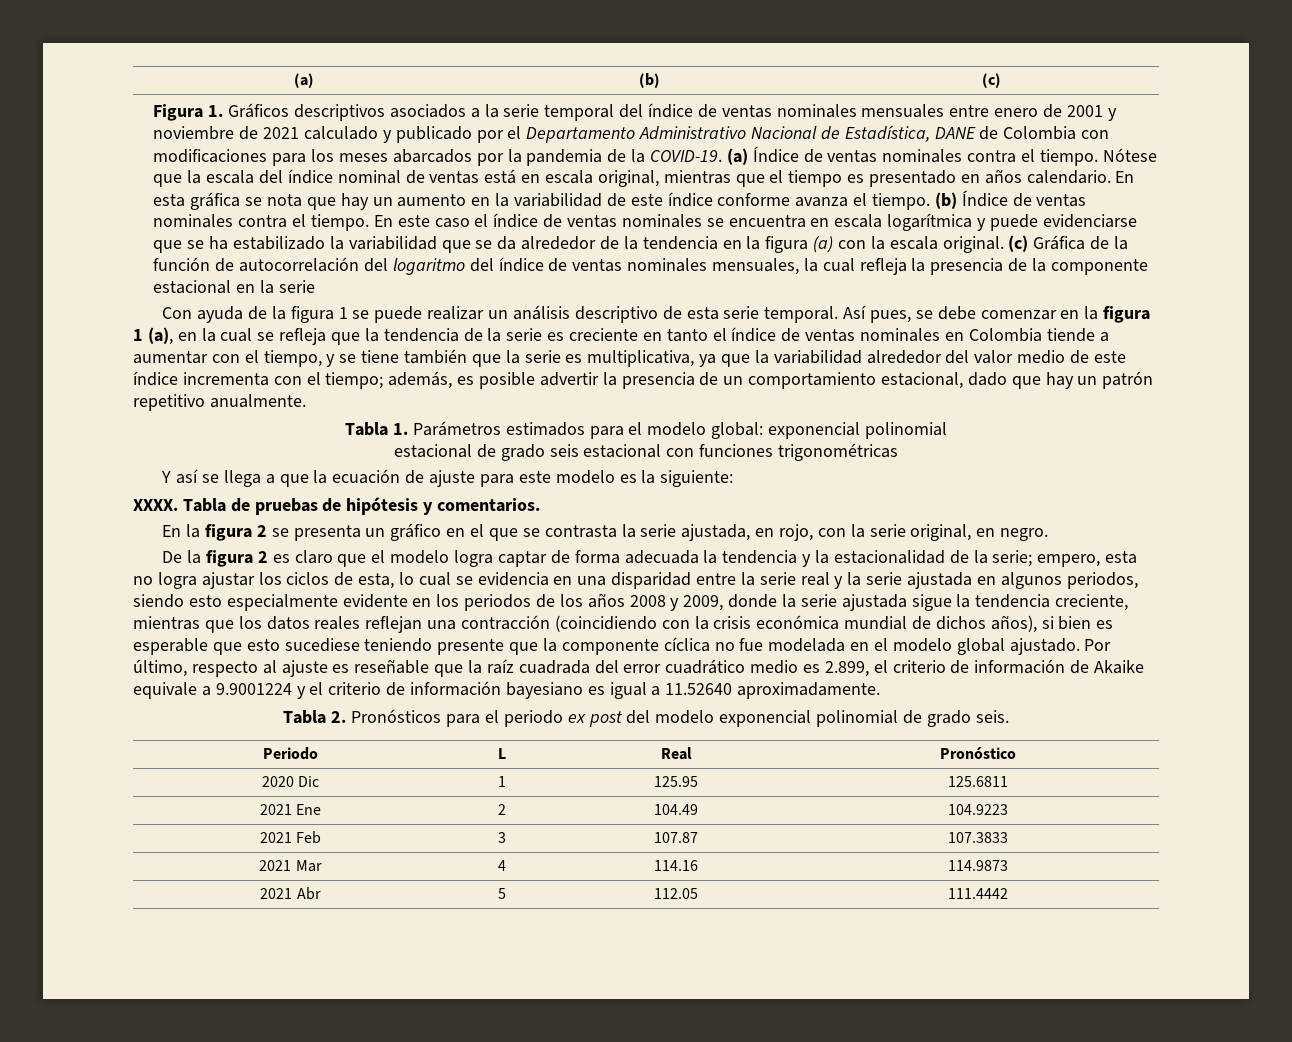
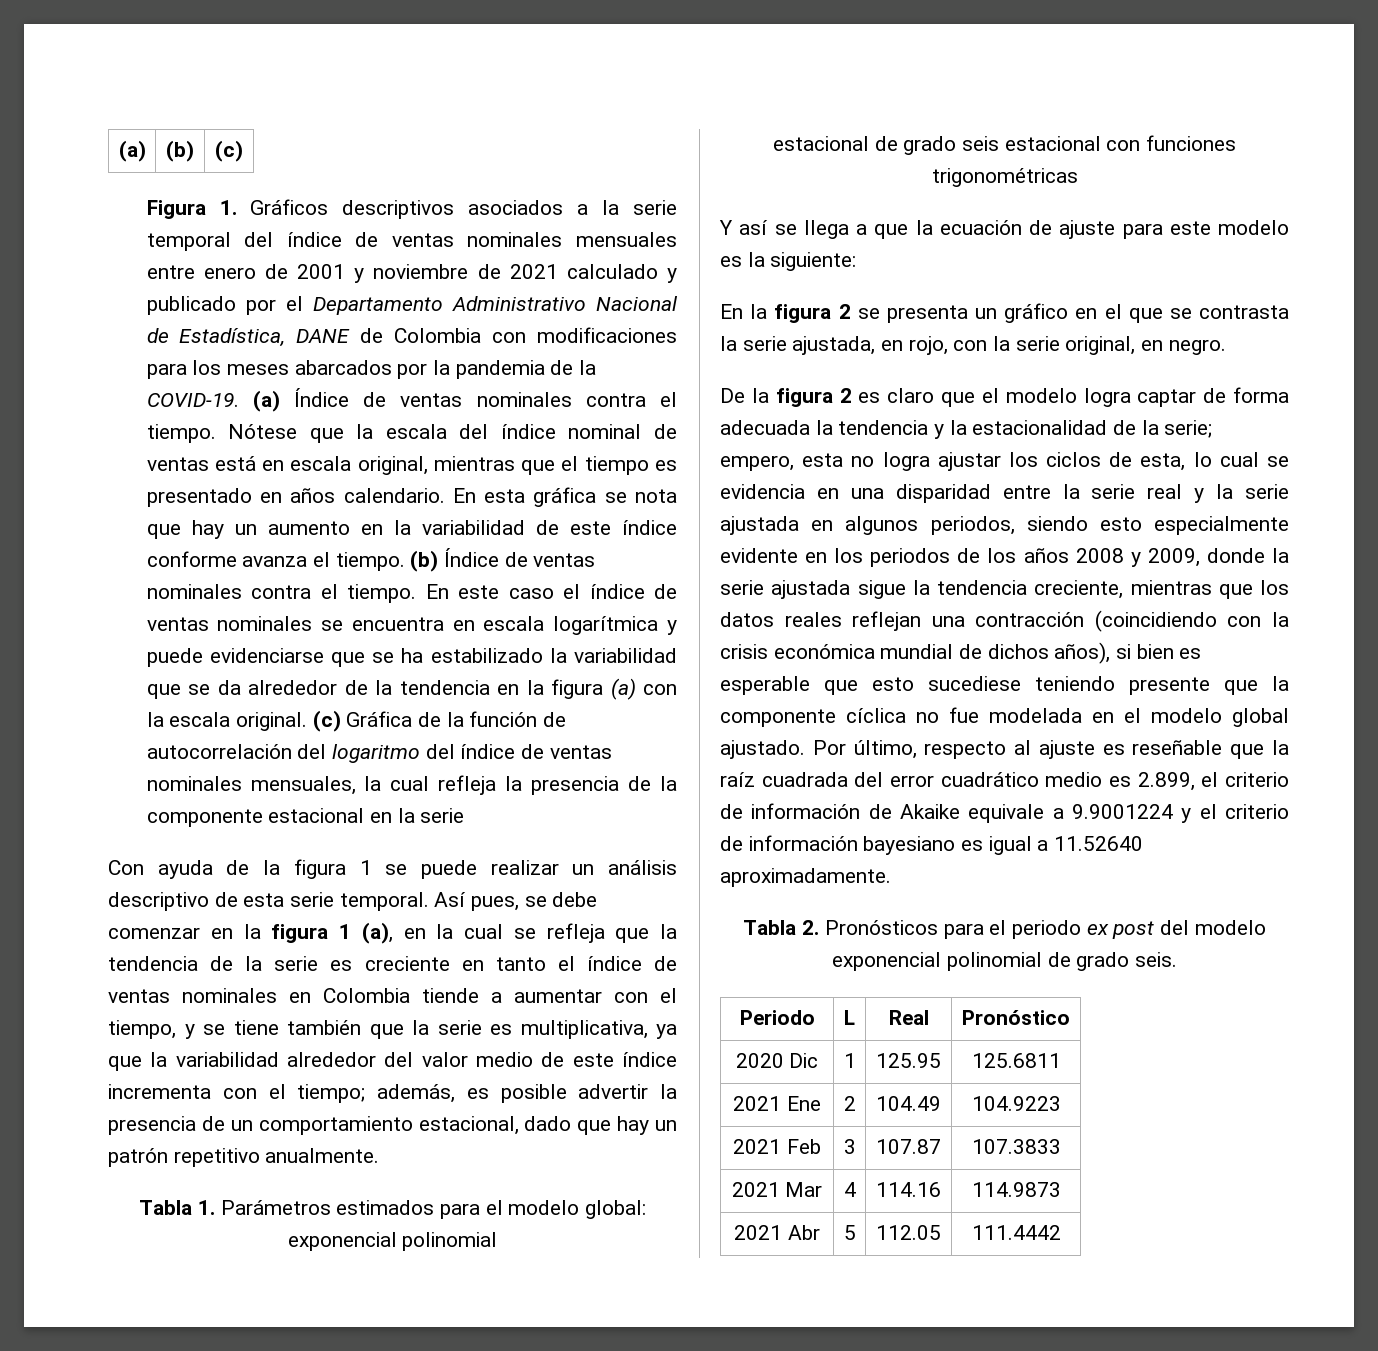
- XXXX. Tabla de pruebas de hipótesis y comentarios.

